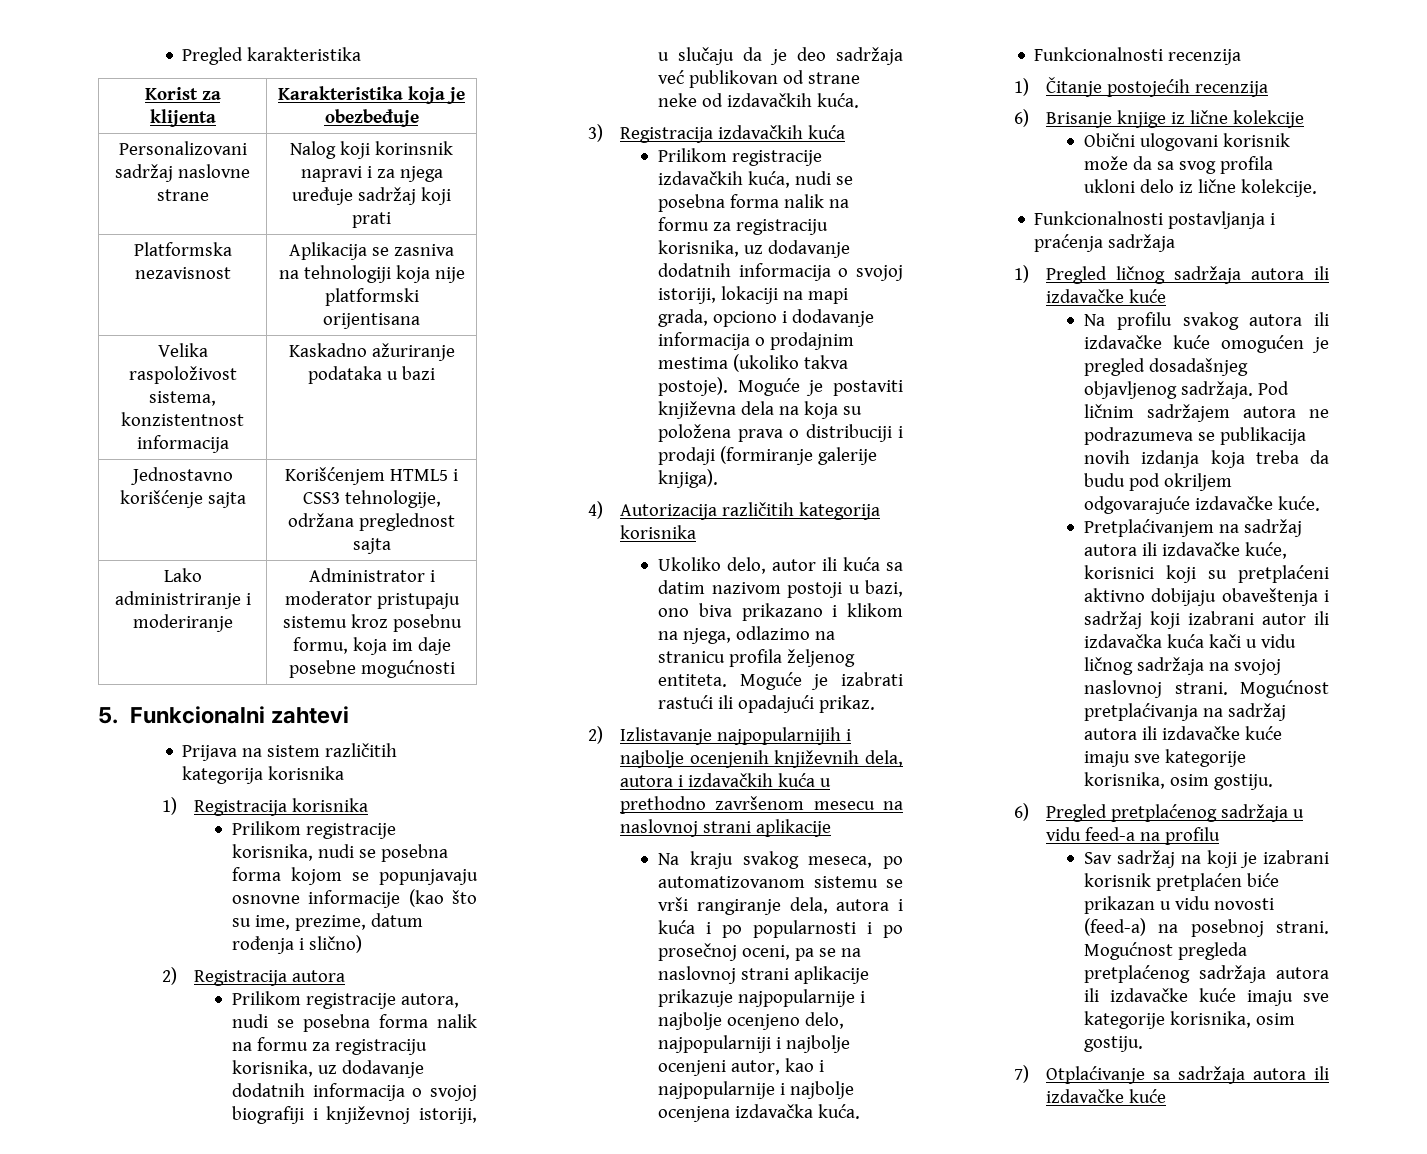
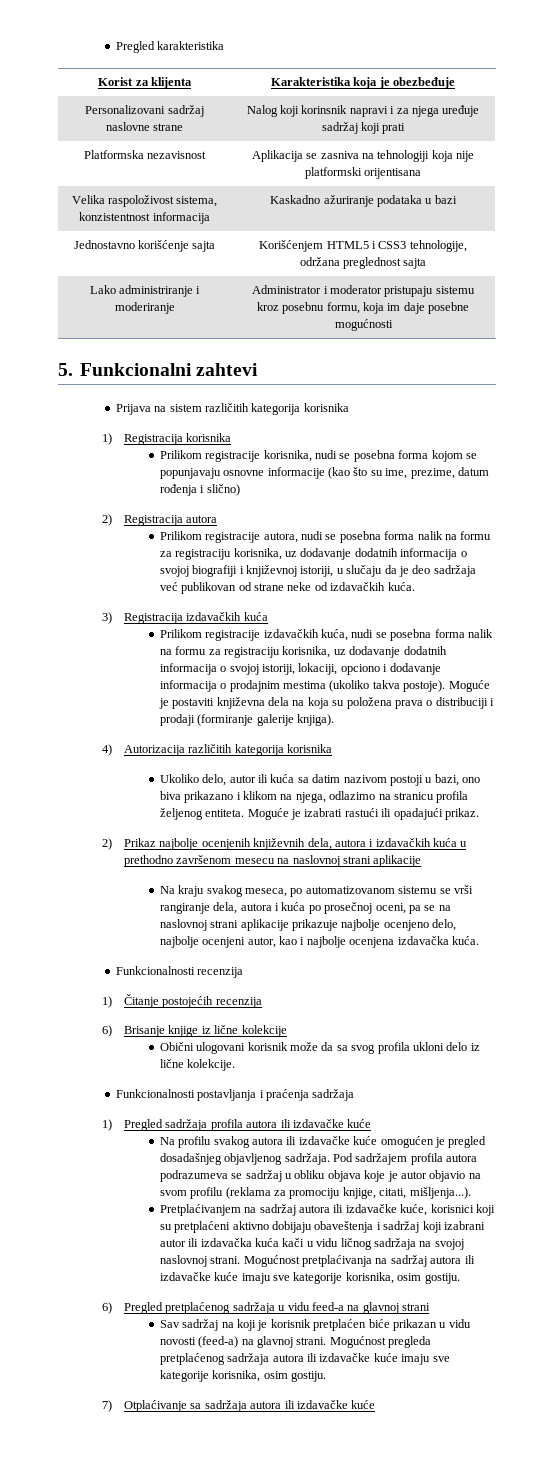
- Prilikom registracije izdavačkih kuća, nudi se posebna forma nalik na formu za registraciju korisnika, uz dodavanje dodatnih informacija o svojoj istoriji, lokaciji na mapi grada, opciono i dodavanje informacija o prodajnim mestima (ukoliko takva postoje).
+ Prilikom registracije izdavačkih kuća, nudi se posebna forma nalik na formu za registraciju korisnika, uz dodavanje dodatnih informacija o svojoj istoriji, lokaciji, opciono i dodavanje informacija o prodajnim mestima (ukoliko takva postoje).
- 2) Izlistavanje najpopularnijih i najbolje ocenjenih književnih dela, autora i izdavačkih kuća u prethodno završenom mesecu na naslovnoj strani aplikacije
+ 2) Prikaz najbolje ocenjenih književnih dela, autora i izdavačkih kuća u prethodno završenom mesecu na naslovnoj strani aplikacije
- Na kraju svakog meseca, po automatizovanom sistemu se vrši rangiranje dela, autora i kuća i po popularnosti i po prosečnoj oceni, pa se na naslovnoj strani aplikacije prikazuje najpopularnije i najbolje ocenjeno delo, najpopularniji i najbolje ocenjeni autor, kao i najpopularnije i najbolje ocenjena izdavačka kuća.
+ Na kraju svakog meseca, po automatizovanom sistemu se vrši rangiranje dela, autora i kuća po prosečnoj oceni, pa se na naslovnoj strani aplikacije prikazuje najbolje ocenjeno delo, najbolje ocenjeni autor, kao i najbolje ocenjena izdavačka kuća.
- 1) Pregled ličnog sadržaja autora ili izdavačke kuće
+ 1) Pregled sadržaja profila autora ili izdavačke kuće
- Pod ličnim sadržajem autora ne podrazumeva se publikacija novih izdanja koja treba da budu pod okriljem odgovarajuće izdavačke kuće.
+ Pod sadržajem profila autora podrazumeva se sadržaj u obliku objava koje je autor objavio na svom profilu (reklama za promociju knjige, citati, mišljenja...).
- 6) Pregled pretplaćenog sadržaja u vidu feed-a na profilu
+ 6) Pregled pretplaćenog sadržaja u vidu feed-a na glavnoj strani
- Sav sadržaj na koji je izabrani korisnik pretplaćen biće prikazan u vidu novosti (feed-a) na posebnoj strani.
+ Sav sadržaj na koji je korisnik pretplaćen biće prikazan u vidu novosti (feed-a) na glavnoj strani.

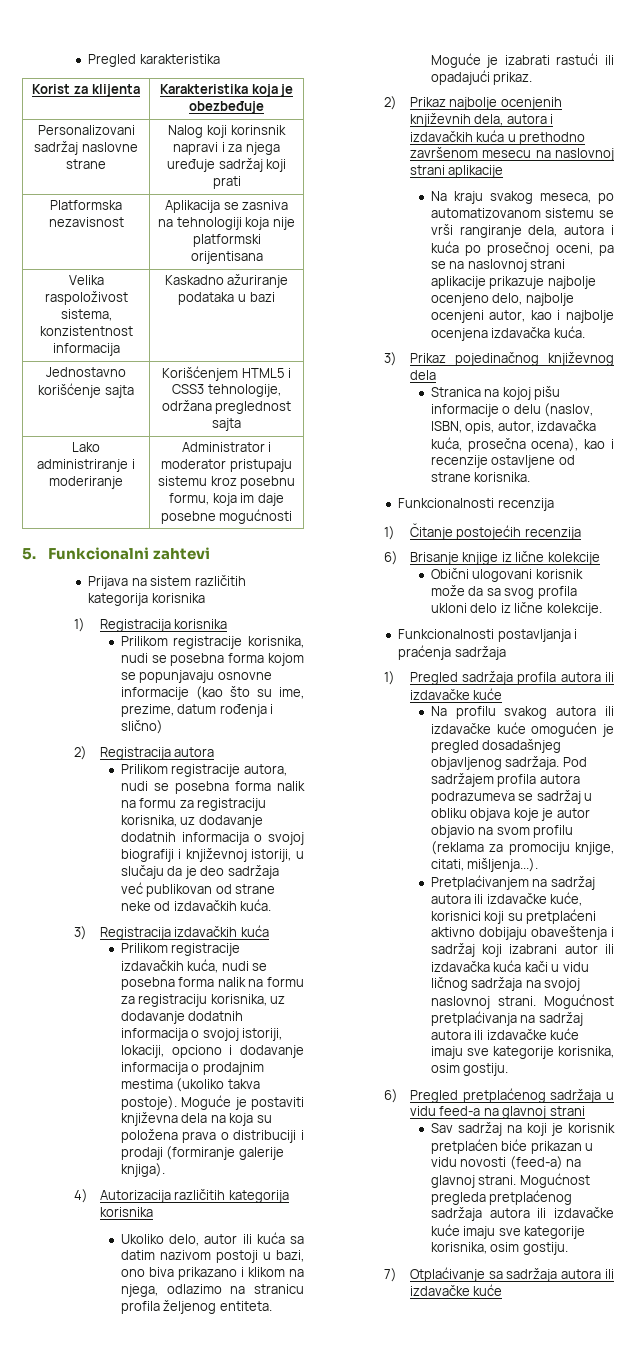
+ 3) Prikaz pojedinačnog književnog dela
+ Stranica na kojoj pišu informacije o delu (naslov, ISBN, opis, autor, izdavačka kuća, prosečna ocena), kao i recenzije ostavljene od strane korisnika.

